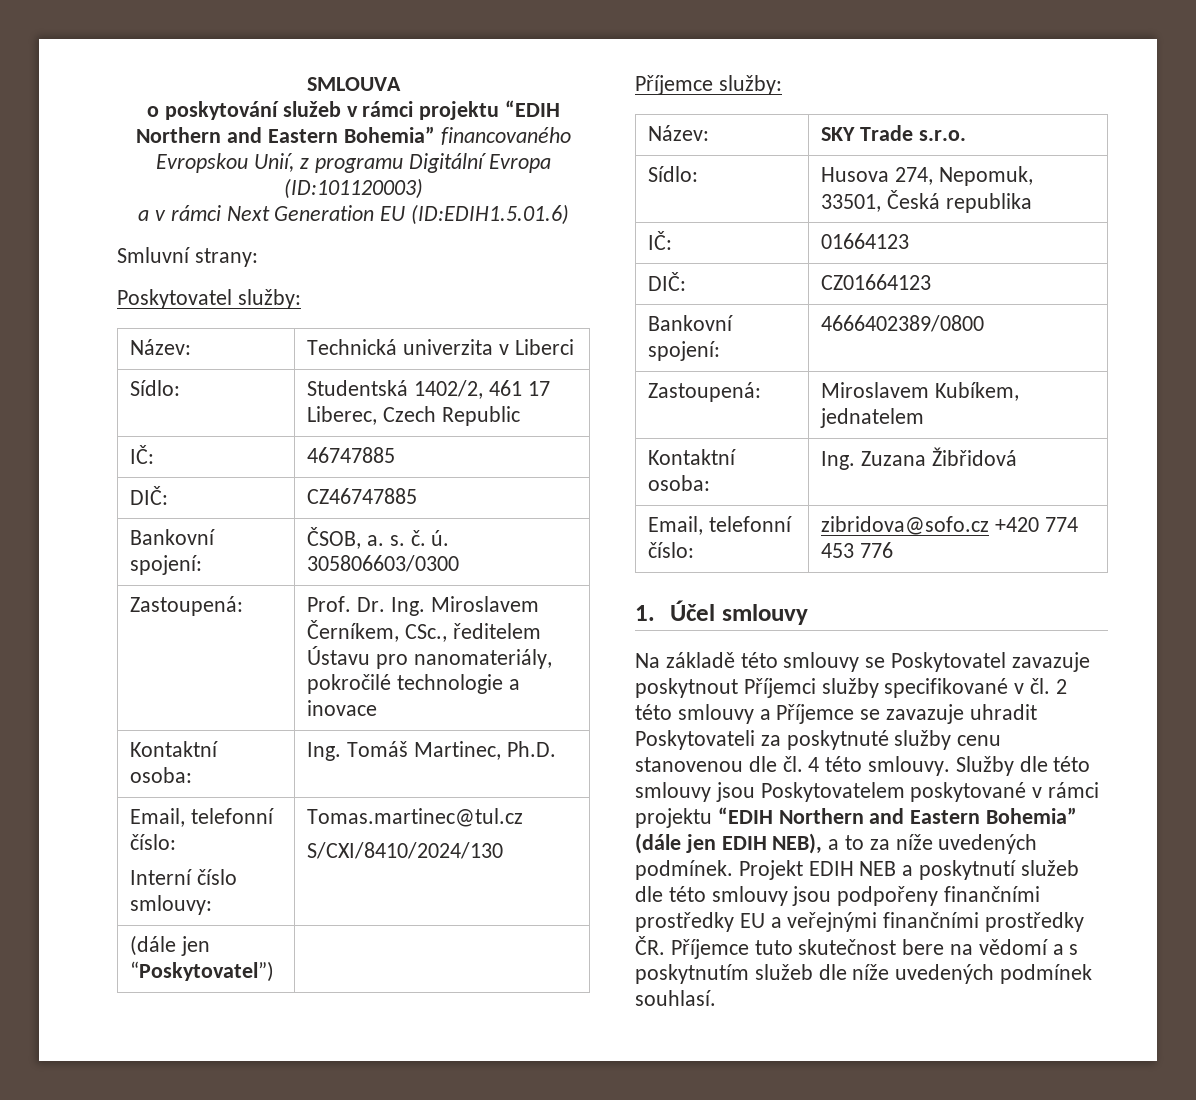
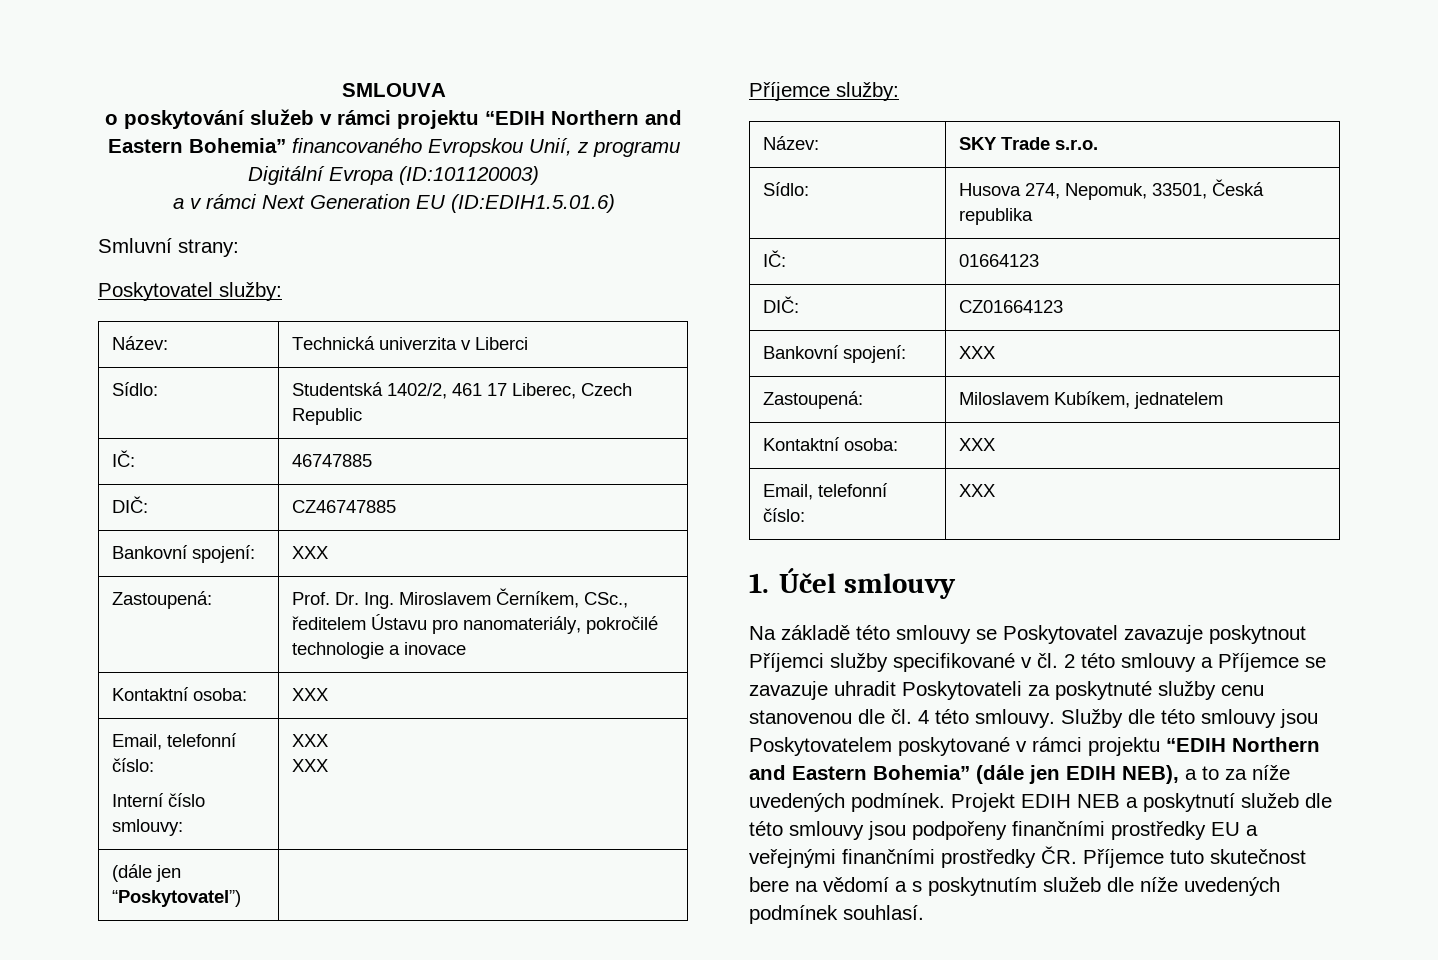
  DIČ: | CZ46747885
- Bankovní spojení: | ČSOB, a. s. č. ú. 305806603/0300
+ Bankovní spojení: | XXX
  Zastoupená: | Prof. Dr. Ing. Miroslavem Černíkem, CSc., ředitelem Ústavu pro nanomateriály, pokročilé technologie a inovace
- Kontaktní osoba: | Ing. Tomáš Martinec, Ph.D.
+ Kontaktní osoba: | XXX
  Email, telefonní číslo:
- Interní číslo smlouvy: | Tomas.martinec@tul.cz
- S/CXI/8410/2024/130
+ Interní číslo smlouvy: | XXX
+ XXX
  DIČ: | CZ01664123
- Bankovní spojení: | 4666402389/0800
- Zastoupená: | Miroslavem Kubíkem, jednatelem
- Kontaktní osoba: | Ing. Zuzana Žibřidová
+ Bankovní spojení: | XXX
+ Zastoupená: | Miloslavem Kubíkem, jednatelem
+ Kontaktní osoba: | XXX
- Email, telefonní číslo: | zibridova@sofo.cz +420 774 453 776
+ Email, telefonní číslo: | XXX

